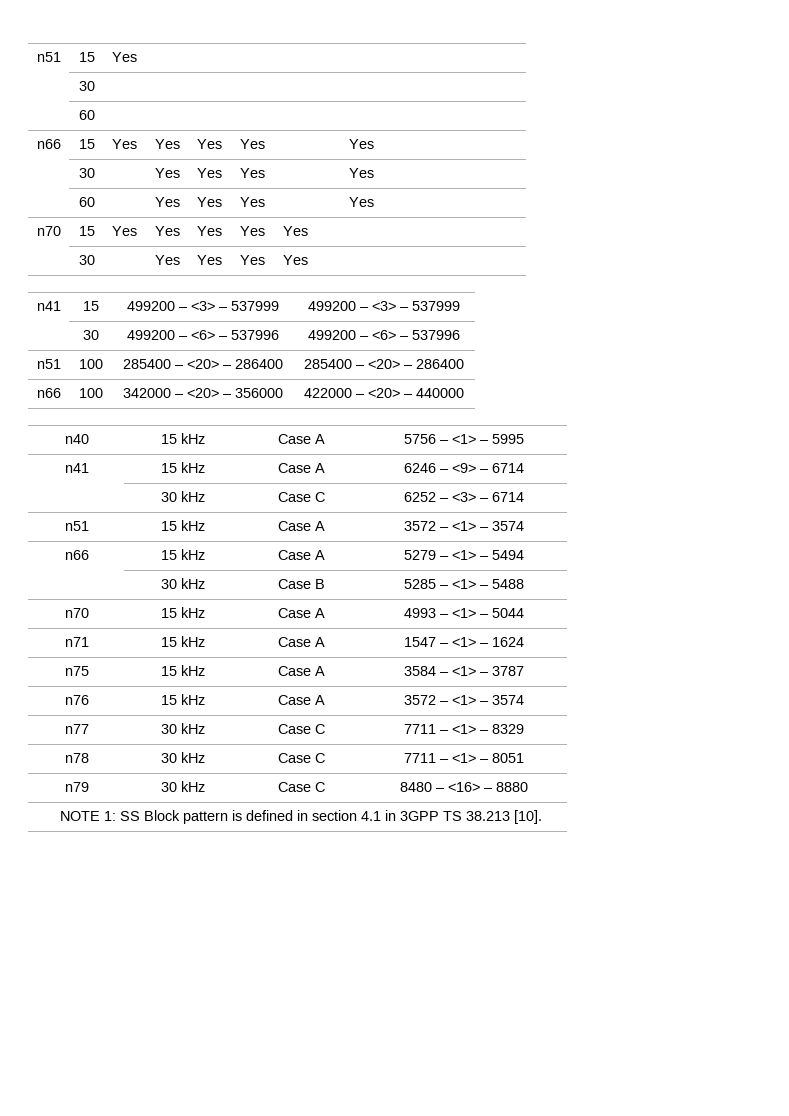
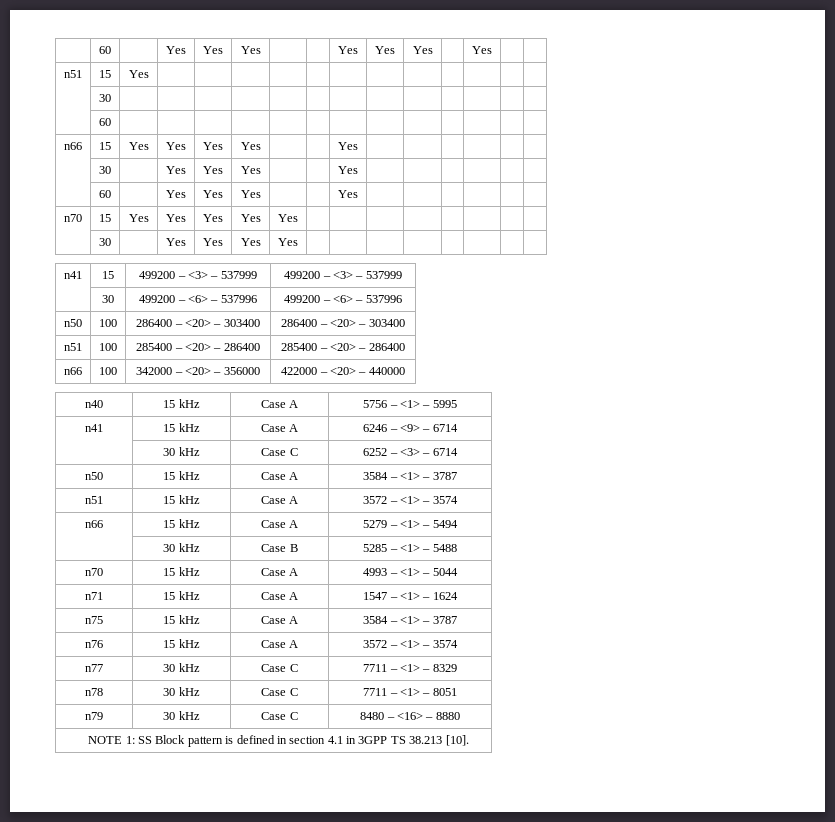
+ | 60 | | Yes | Yes | Yes | | | Yes | Yes | Yes | | Yes | |
+ n50 | 100 | 286400 – <20> – 303400 | 286400 – <20> – 303400
+ n50 | 15 kHz | Case A | 3584 – <1> – 3787

